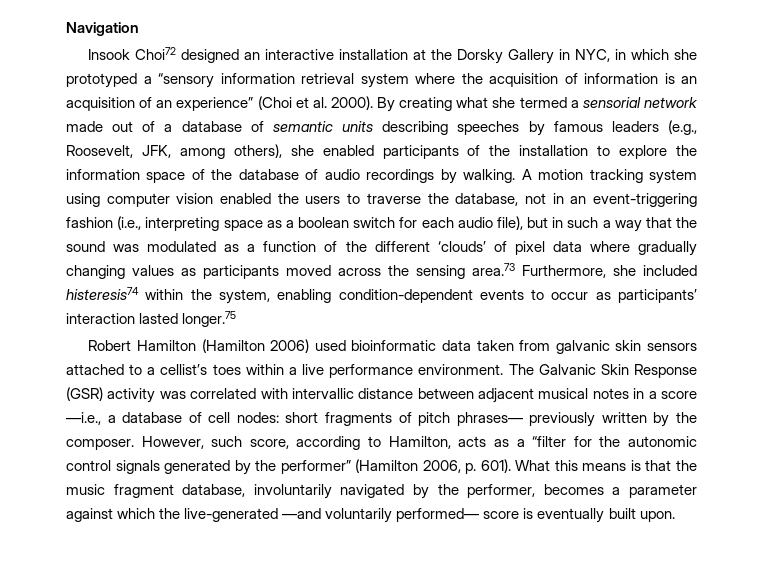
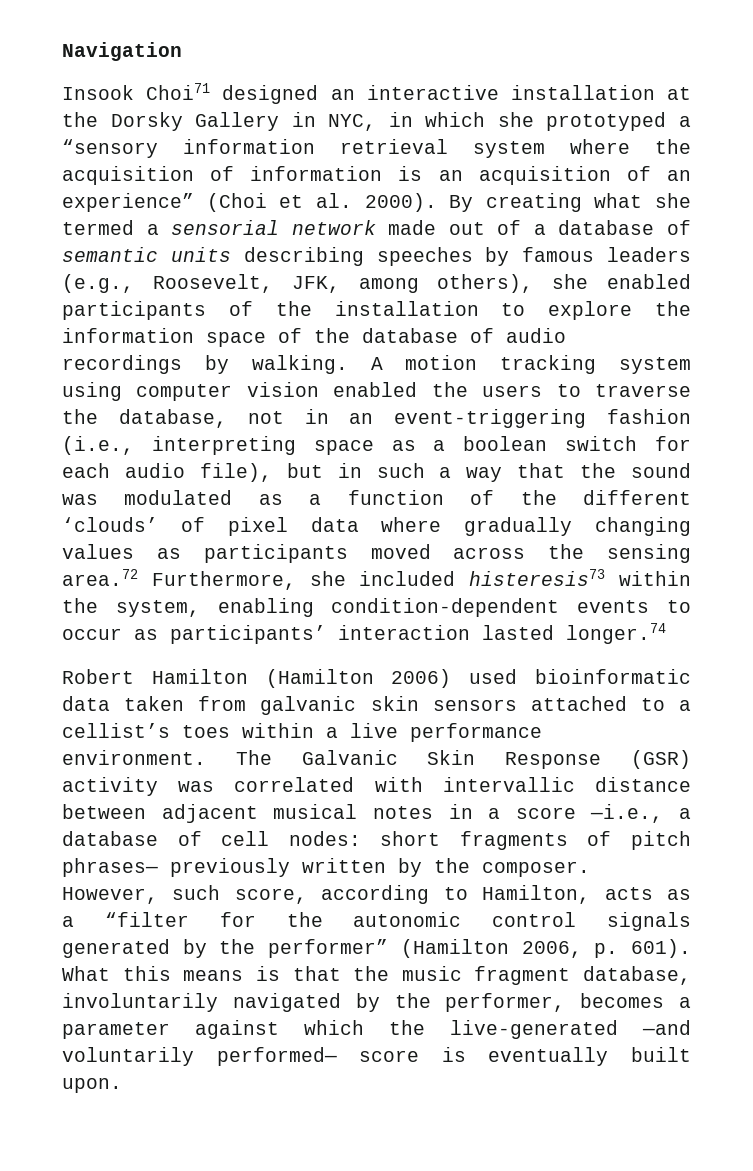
- Insook Choi72 designed an interactive installation at the Dorsky Gallery in NYC, in which she prototyped a “sensory information retrieval system where the acquisition of information is an acquisition of an experience” (Choi et al. 2000).
+ Insook Choi71 designed an interactive installation at the Dorsky Gallery in NYC, in which she prototyped a “sensory information retrieval system where the acquisition of information is an acquisition of an experience” (Choi et al. 2000).
- A motion tracking system using computer vision enabled the users to traverse the database, not in an event-triggering fashion (i.e., interpreting space as a boolean switch for each audio file), but in such a way that the sound was modulated as a function of the different ‘clouds’ of pixel data where gradually changing values as participants moved across the sensing area.73 Furthermore, she included histeresis74 within the system, enabling condition-dependent events to occur as participants’ interaction lasted longer.75
+ A motion tracking system using computer vision enabled the users to traverse the database, not in an event-triggering fashion (i.e., interpreting space as a boolean switch for each audio file), but in such a way that the sound was modulated as a function of the different ‘clouds’ of pixel data where gradually changing values as participants moved across the sensing area.72 Furthermore, she included histeresis73 within the system, enabling condition-dependent events to occur as participants’ interaction lasted longer.74

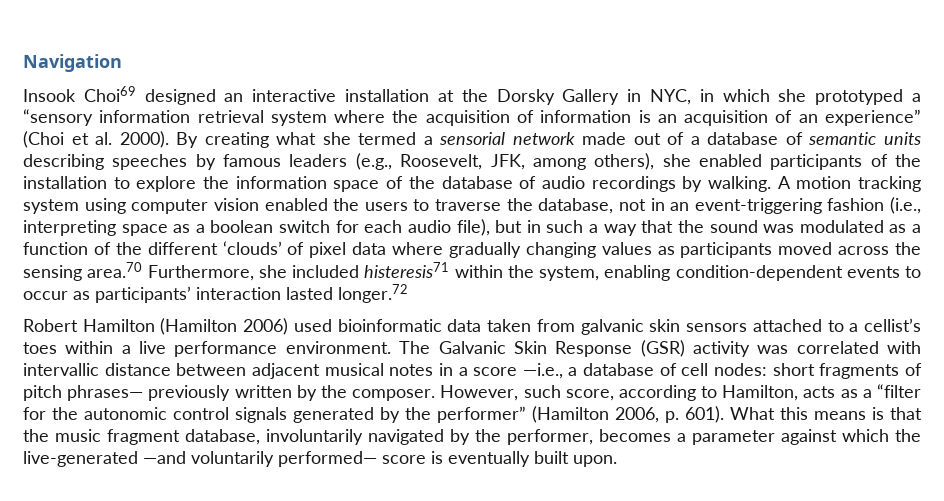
- Insook Choi71 designed an interactive installation at the Dorsky Gallery in NYC, in which she prototyped a “sensory information retrieval system where the acquisition of information is an acquisition of an experience” (Choi et al. 2000).
+ Insook Choi69 designed an interactive installation at the Dorsky Gallery in NYC, in which she prototyped a “sensory information retrieval system where the acquisition of information is an acquisition of an experience” (Choi et al. 2000).
- A motion tracking system using computer vision enabled the users to traverse the database, not in an event-triggering fashion (i.e., interpreting space as a boolean switch for each audio file), but in such a way that the sound was modulated as a function of the different ‘clouds’ of pixel data where gradually changing values as participants moved across the sensing area.72 Furthermore, she included histeresis73 within the system, enabling condition-dependent events to occur as participants’ interaction lasted longer.74
+ A motion tracking system using computer vision enabled the users to traverse the database, not in an event-triggering fashion (i.e., interpreting space as a boolean switch for each audio file), but in such a way that the sound was modulated as a function of the different ‘clouds’ of pixel data where gradually changing values as participants moved across the sensing area.70 Furthermore, she included histeresis71 within the system, enabling condition-dependent events to occur as participants’ interaction lasted longer.72

